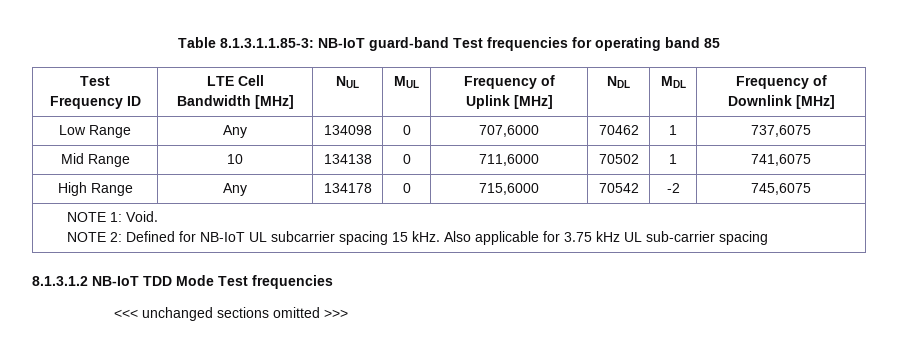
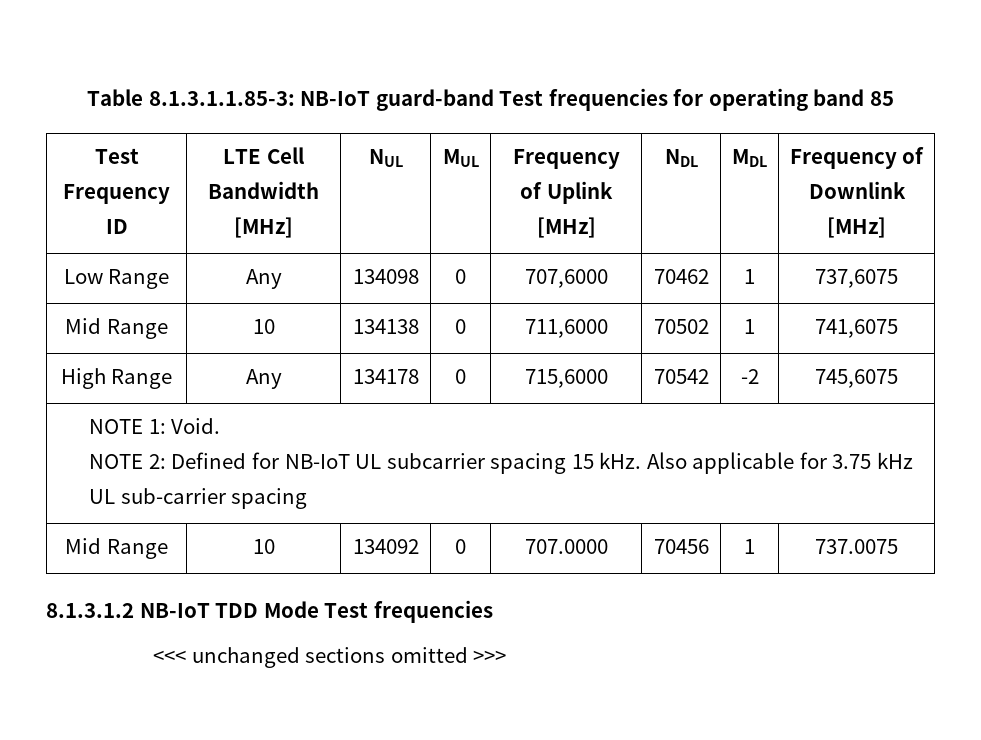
+ Mid Range | 10 | 134092 | 0 | 707.0000 | 70456 | 1 | 737.0075

